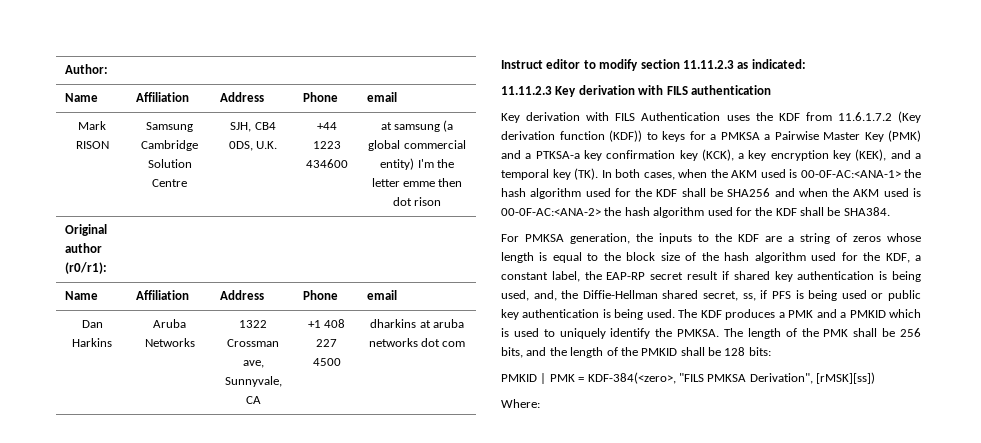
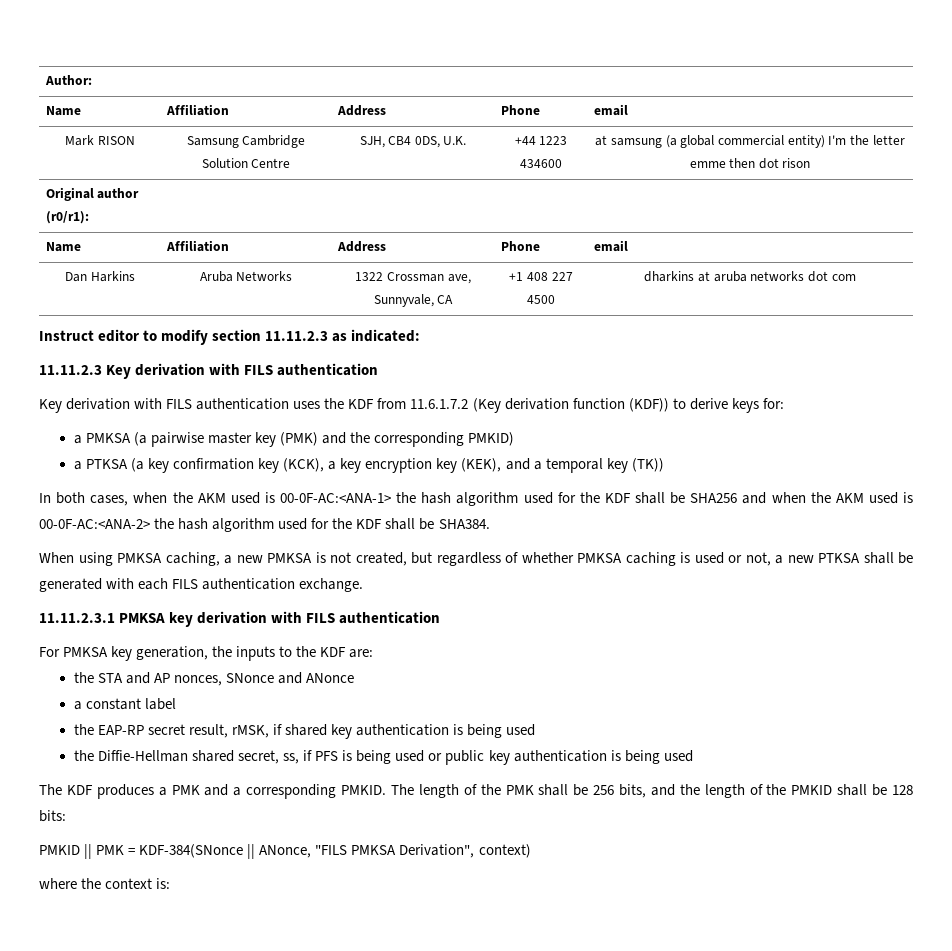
- Key derivation with FILS Authentication uses the KDF from 11.6.1.7.2 (Key derivation function (KDF)) to keys for a PMKSA a Pairwise Master Key (PMK) and a PTKSA-a key confirmation key (KCK), a key encryption key (KEK), and a temporal key (TK). In both cases, when the AKM used is 00-0F-AC:<ANA-1> the hash algorithm used for the KDF shall be SHA256 and when the AKM used is 00-0F-AC:<ANA-2> the hash algorithm used for the KDF shall be SHA384.
+ Key derivation with FILS authentication uses the KDF from 11.6.1.7.2 (Key derivation function (KDF)) to derive keys for:
+ a PMKSA (a pairwise master key (PMK) and the corresponding PMKID)
+ a PTKSA (a key confirmation key (KCK), a key encryption key (KEK), and a temporal key (TK))
+ In both cases, when the AKM used is 00-0F-AC:<ANA-1> the hash algorithm used for the KDF shall be SHA256 and when the AKM used is 00-0F-AC:<ANA-2> the hash algorithm used for the KDF shall be SHA384.
+ When using PMKSA caching, a new PMKSA is not created, but regardless of whether PMKSA caching is used or not, a new PTKSA shall be generated with each FILS authentication exchange.
+ 11.11.2.3.1 PMKSA key derivation with FILS authentication
- For PMKSA generation, the inputs to the KDF are a string of zeros whose length is equal to the block size of the hash algorithm used for the KDF, a constant label, the EAP-RP secret result if shared key authentication is being used, and, the Diffie-Hellman shared secret, ss, if PFS is being used or public key authentication is being used. The KDF produces a PMK and a PMKID which is used to uniquely identify the PMKSA.
+ For PMKSA key generation, the inputs to the KDF are:
+ the STA and AP nonces, SNonce and ANonce
+ a constant label
+ the EAP-RP secret result, rMSK, if shared key authentication is being used
+ the Diffie-Hellman shared secret, ss, if PFS is being used or public key authentication is being used
+ The KDF produces a PMK and a corresponding PMKID.
- PMKID | PMK = KDF-384(<zero>, "FILS PMKSA Derivation", [rMSK][ss])
- Where:
+ PMKID || PMK = KDF-384(SNonce || ANonce, "FILS PMKSA Derivation", context)
+ where the context is:

